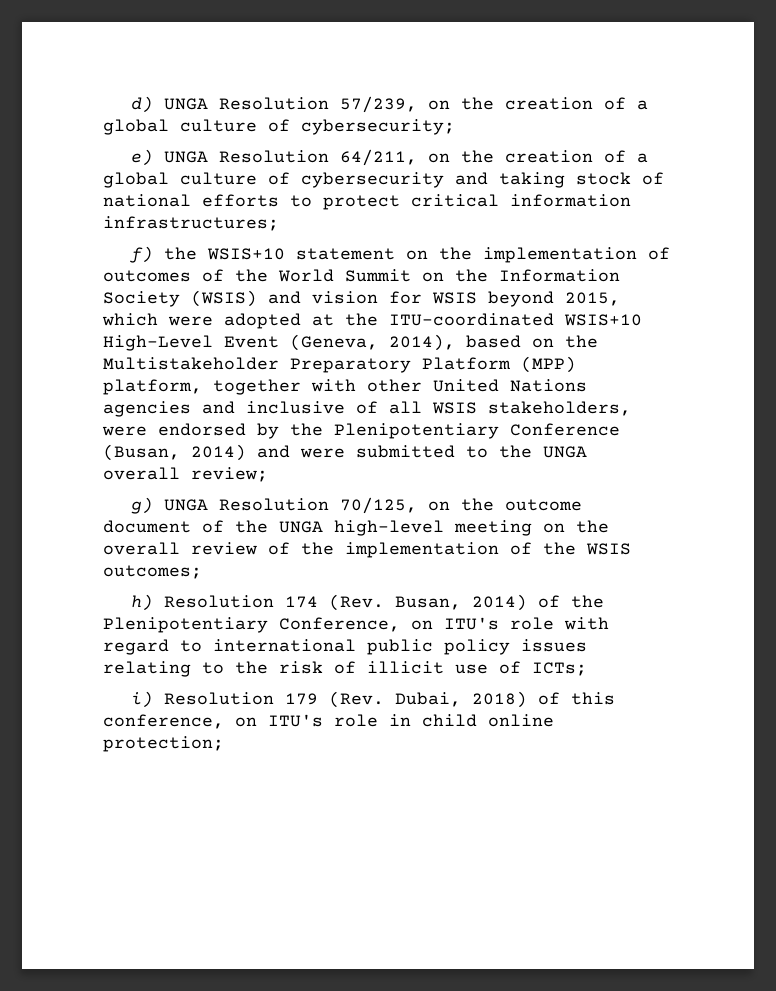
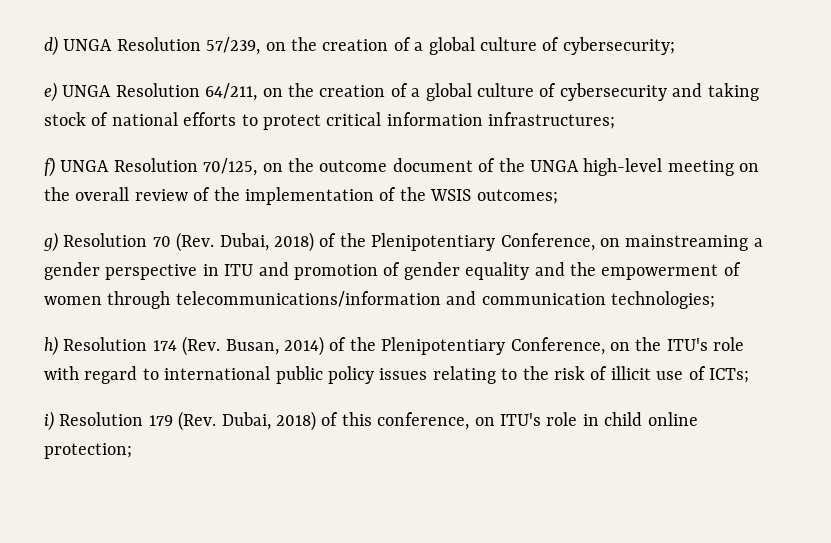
- f) the WSIS+10 statement on the implementation of outcomes of the World Summit on the Information Society (WSIS) and vision for WSIS beyond 2015, which were adopted at the ITU-coordinated WSIS+10 High-Level Event (Geneva, 2014), based on the Multistakeholder Preparatory Platform (MPP) platform, together with other United Nations agencies and inclusive of all WSIS stakeholders, were endorsed by the Plenipotentiary Conference (Busan, 2014) and were submitted to the UNGA overall review;
- g) UNGA Resolution 70/125, on the outcome document of the UNGA high-level meeting on the overall review of the implementation of the WSIS outcomes;
+ f) UNGA Resolution 70/125, on the outcome document of the UNGA high-level meeting on the overall review of the implementation of the WSIS outcomes;
+ g) Resolution 70 (Rev. Dubai, 2018) of the Plenipotentiary Conference, on mainstreaming a gender perspective in ITU and promotion of gender equality and the empowerment of women through telecommunications/information and communication technologies;
- h) Resolution 174 (Rev. Busan, 2014) of the Plenipotentiary Conference, on ITU's role with regard to international public policy issues relating to the risk of illicit use of ICTs;
+ h) Resolution 174 (Rev. Busan, 2014) of the Plenipotentiary Conference, on the ITU's role with regard to international public policy issues relating to the risk of illicit use of ICTs;

